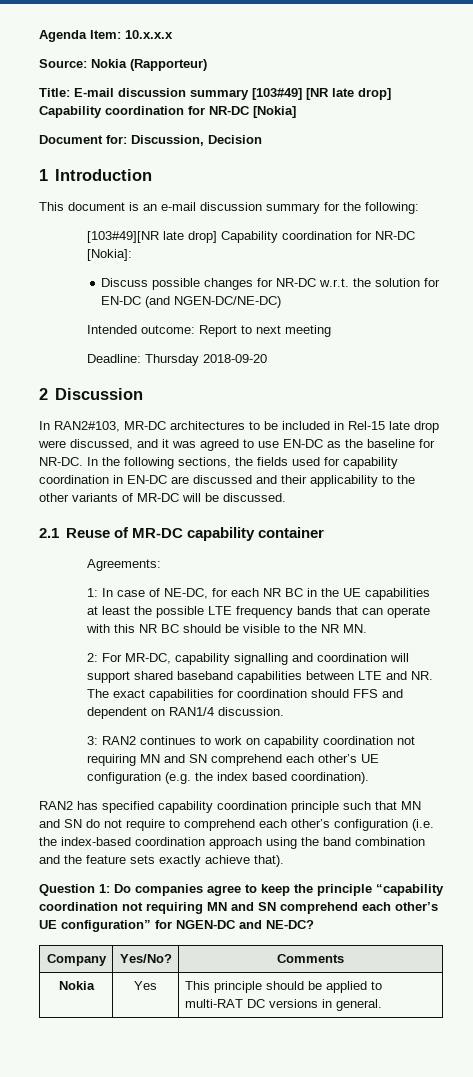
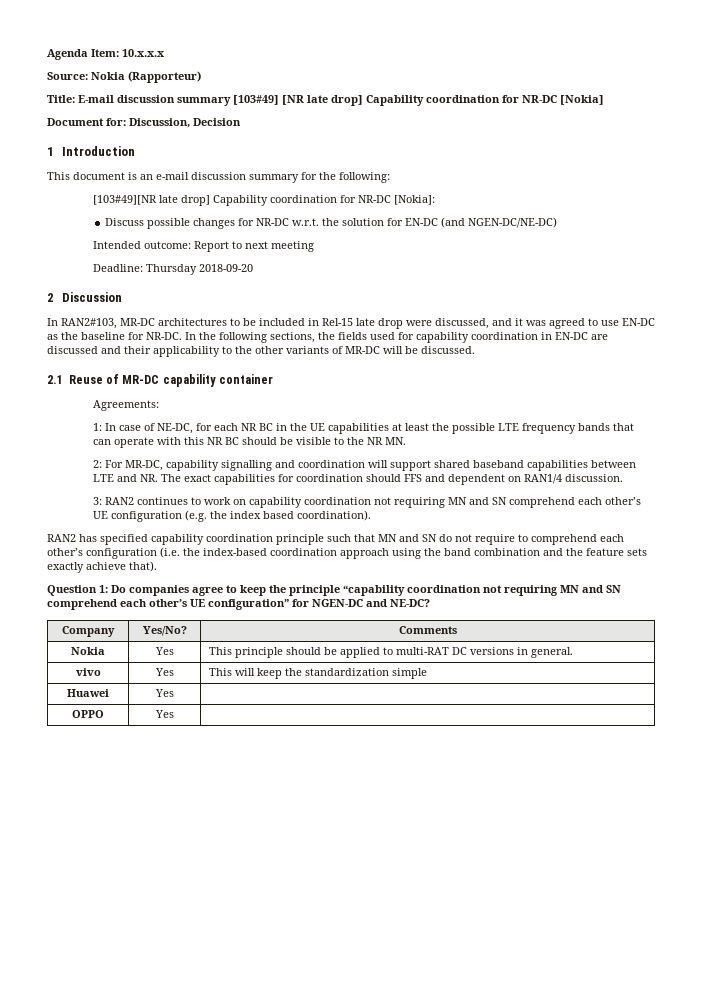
+ vivo | Yes | This will keep the standardization simple
+ Huawei | Yes |
+ OPPO | Yes |

